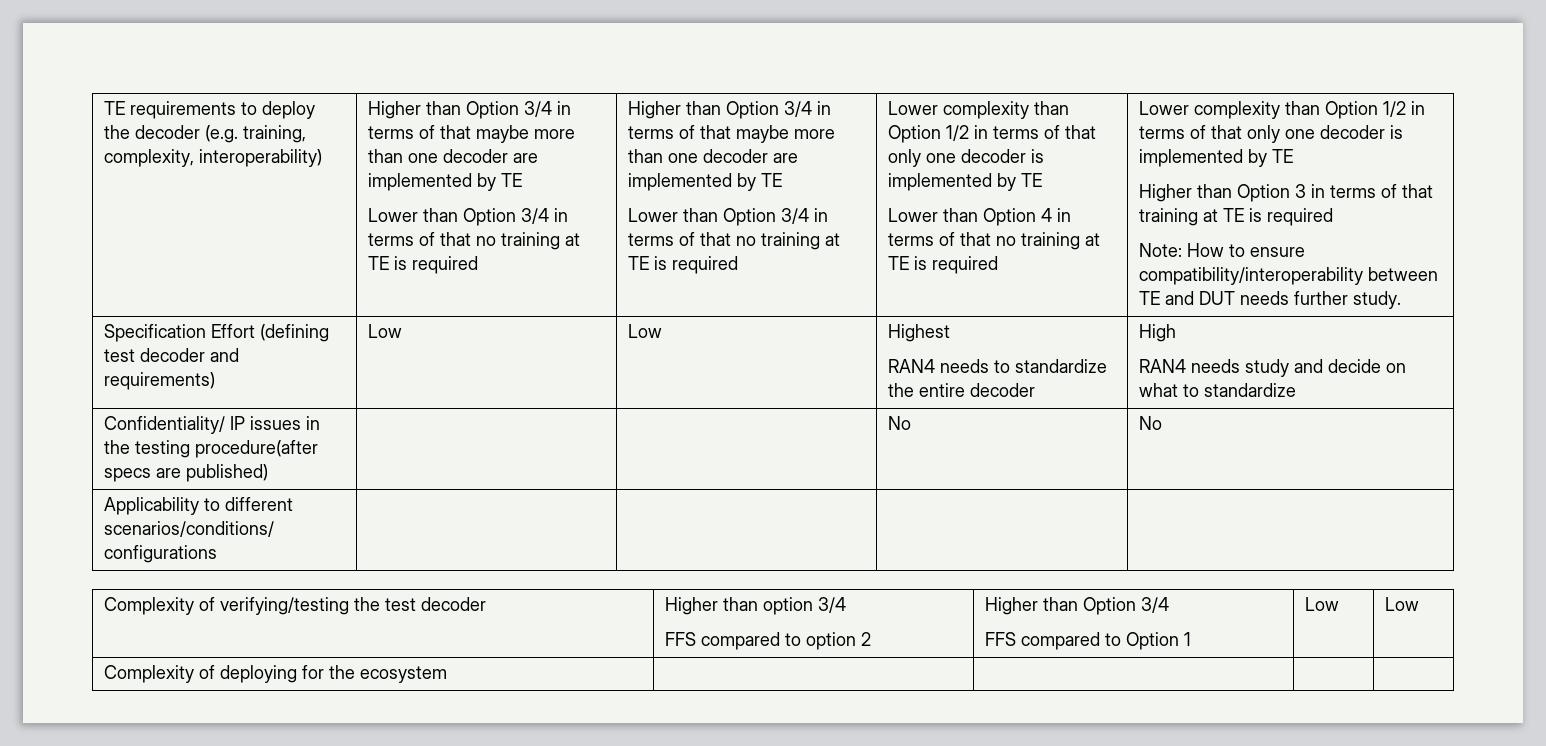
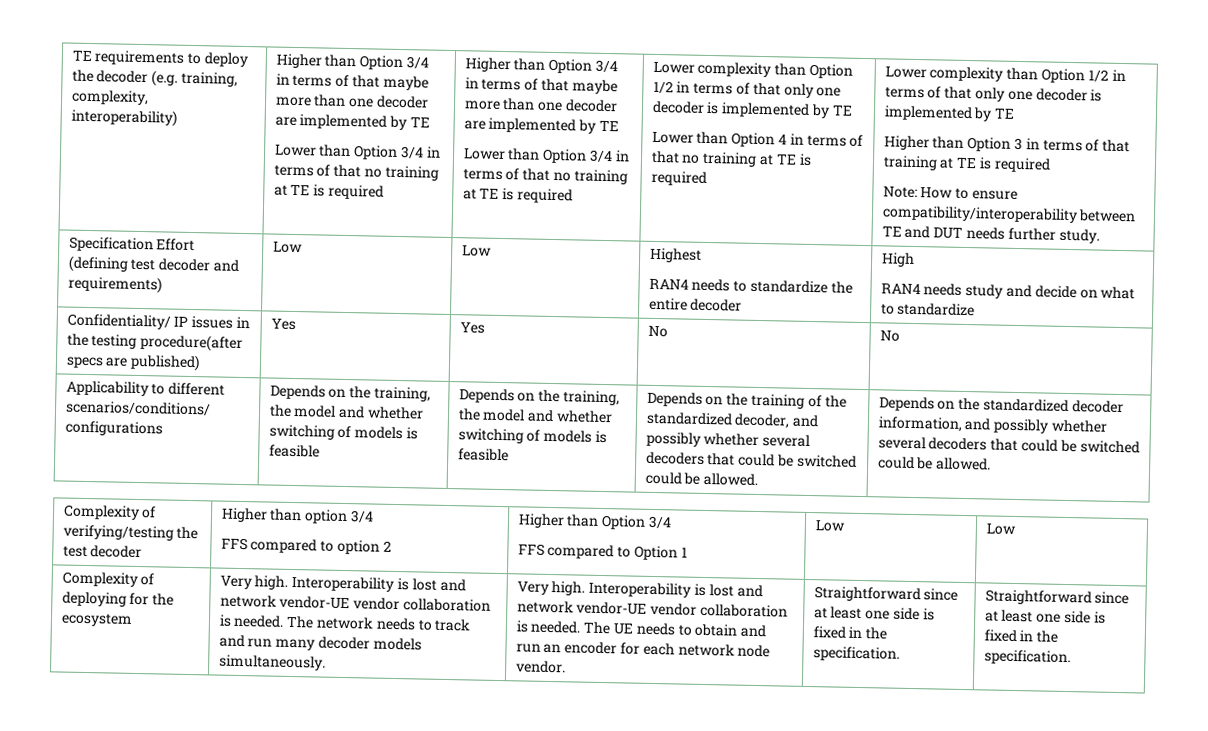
- Confidentiality/ IP issues in the testing procedure(after specs are published) | | | No | No
+ Confidentiality/ IP issues in the testing procedure(after specs are published) | Yes | Yes | No | No
+ Depends on the training, the model and whether switching of models is feasible | Depends on the training, the model and whether switching of models is feasible | Depends on the training of the standardized decoder, and possibly whether several decoders that could be switched could be allowed. | Depends on the standardized decoder information, and possibly whether several decoders that could be switched could be allowed.
+ Very high. Interoperability is lost and network vendor-UE vendor collaboration is needed. The network needs to track and run many decoder models simultaneously. | Very high. Interoperability is lost and network vendor-UE vendor collaboration is needed. The UE needs to obtain and run an encoder for each network node vendor. | Straightforward since at least one side is fixed in the specification. | Straightforward since at least one side is fixed in the specification.

